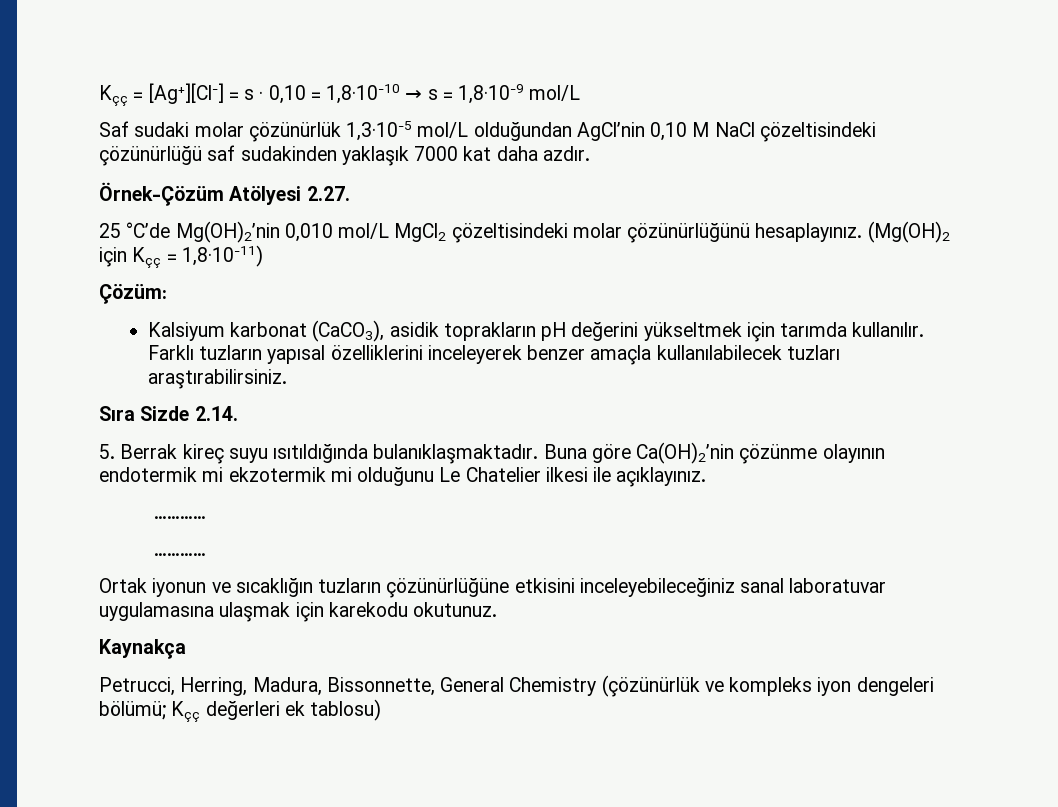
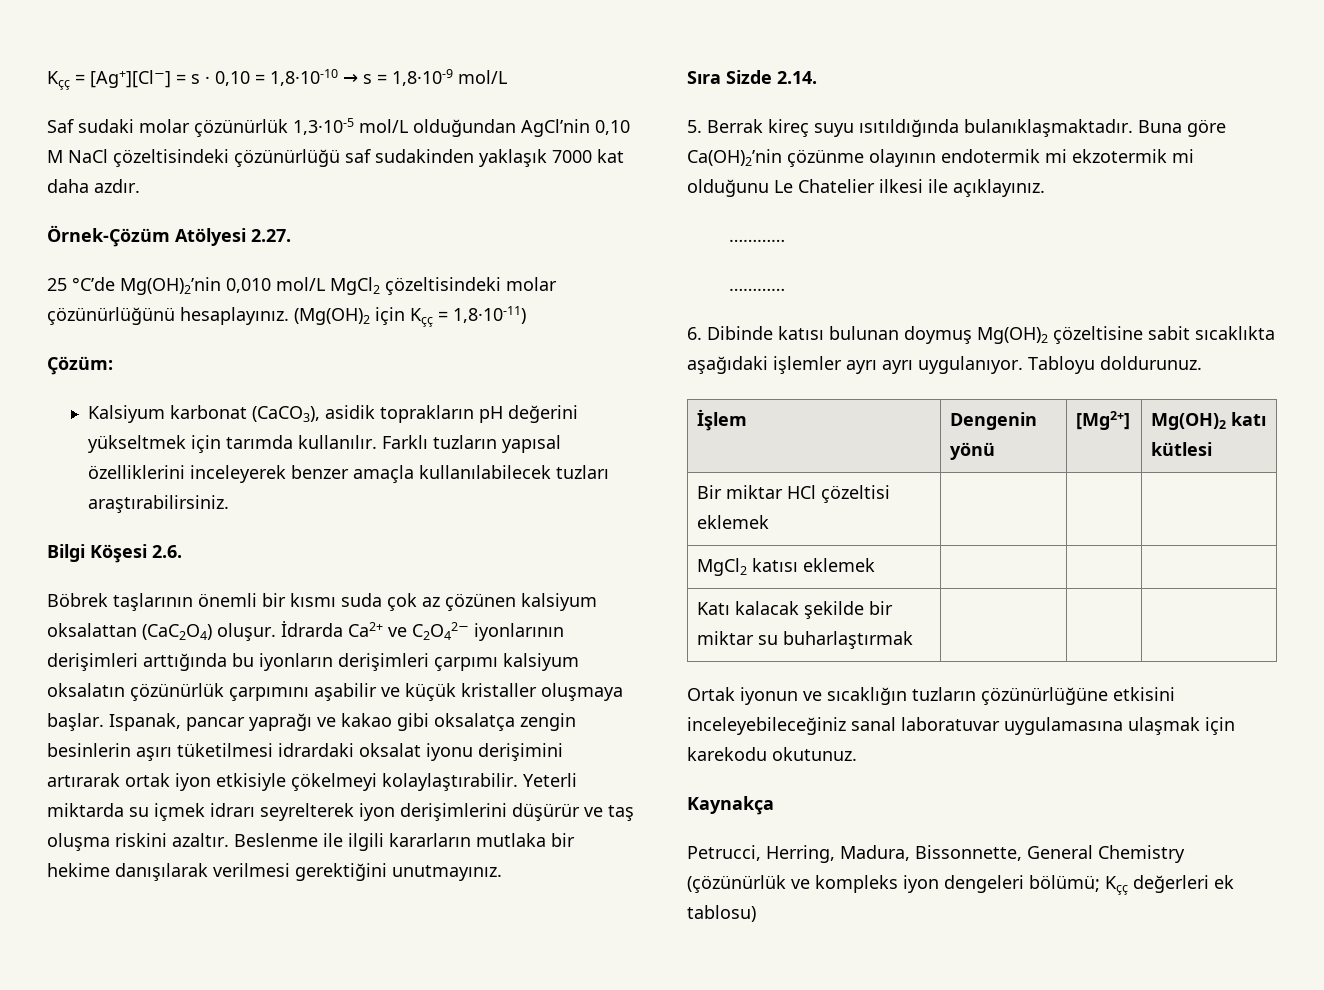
+ Bilgi Köşesi 2.6.
+ Böbrek taşlarının önemli bir kısmı suda çok az çözünen kalsiyum oksalattan (CaC2O4) oluşur. İdrarda Ca2+ ve C2O42− iyonlarının derişimleri arttığında bu iyonların derişimleri çarpımı kalsiyum oksalatın çözünürlük çarpımını aşabilir ve küçük kristaller oluşmaya başlar. Ispanak, pancar yaprağı ve kakao gibi oksalatça zengin besinlerin aşırı tüketilmesi idrardaki oksalat iyonu derişimini artırarak ortak iyon etkisiyle çökelmeyi kolaylaştırabilir. Yeterli miktarda su içmek idrarı seyrelterek iyon derişimlerini düşürür ve taş oluşma riskini azaltır. Beslenme ile ilgili kararların mutlaka bir hekime danışılarak verilmesi gerektiğini unutmayınız.
+ 6. Dibinde katısı bulunan doymuş Mg(OH)2 çözeltisine sabit sıcaklıkta aşağıdaki işlemler ayrı ayrı uygulanıyor. Tabloyu doldurunuz.
+ İşlem | Dengenin yönü | [Mg2+] | Mg(OH)2 katı kütlesi
+ Bir miktar HCl çözeltisi eklemek | | |
+ MgCl2 katısı eklemek | | |
+ Katı kalacak şekilde bir miktar su buharlaştırmak | | |

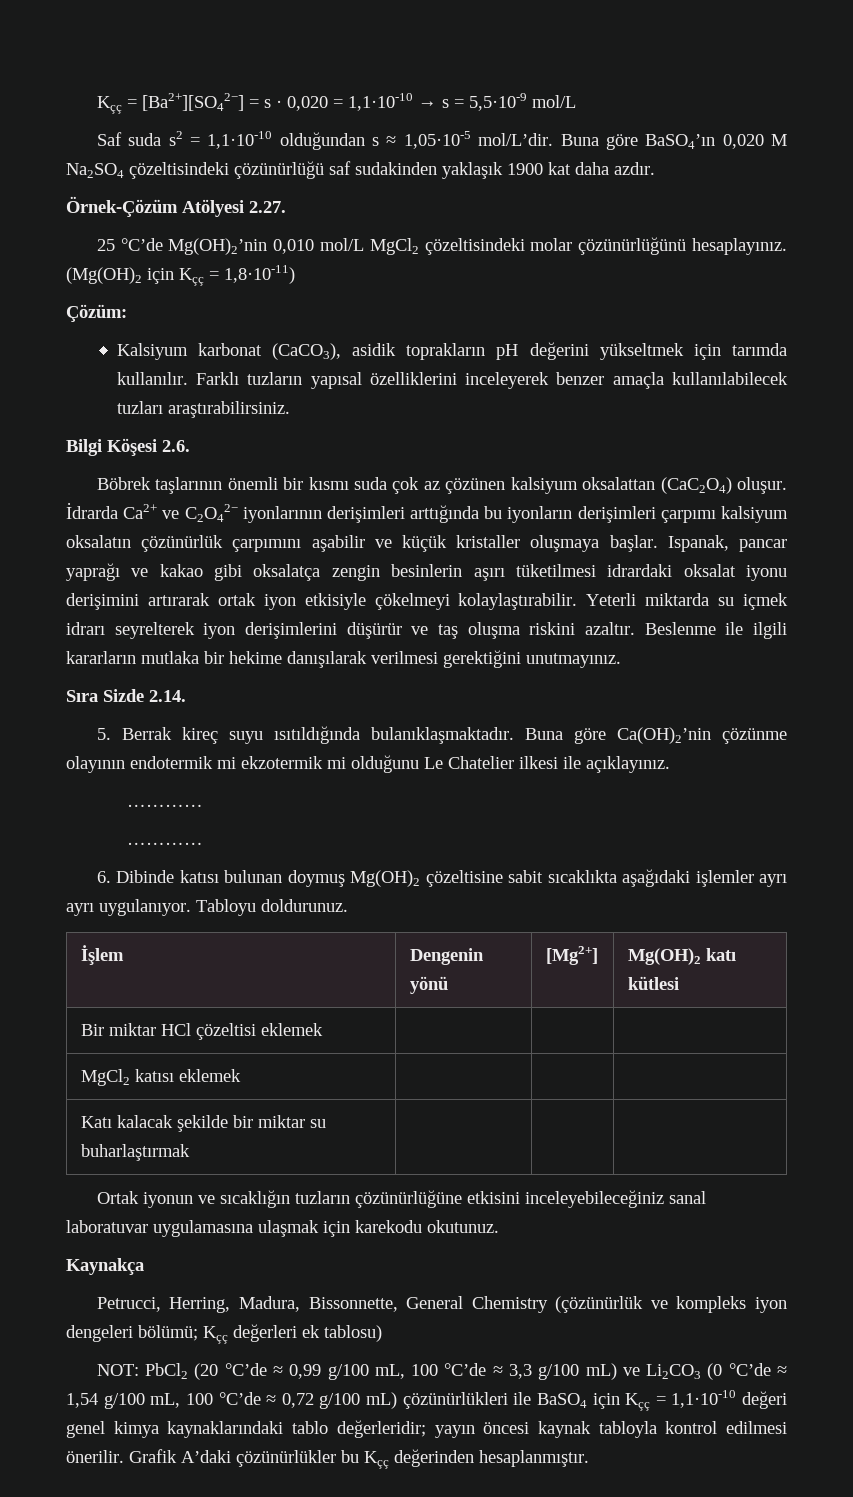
- Kçç = [Ag+][Cl−] = s · 0,10 = 1,8·10-10 → s = 1,8·10-9 mol/L
+ Kçç = [Ba2+][SO42−] = s · 0,020 = 1,1·10-10 → s = 5,5·10-9 mol/L
- Saf sudaki molar çözünürlük 1,3·10-5 mol/L olduğundan AgCl’nin 0,10 M NaCl çözeltisindeki çözünürlüğü saf sudakinden yaklaşık 7000 kat daha azdır.
+ Saf suda s2 = 1,1·10-10 olduğundan s ≈ 1,05·10-5 mol/L’dir. Buna göre BaSO4’ın 0,020 M Na2SO4 çözeltisindeki çözünürlüğü saf sudakinden yaklaşık 1900 kat daha azdır.
+ NOT: PbCl2 (20 °C’de ≈ 0,99 g/100 mL, 100 °C’de ≈ 3,3 g/100 mL) ve Li2CO3 (0 °C’de ≈ 1,54 g/100 mL, 100 °C’de ≈ 0,72 g/100 mL) çözünürlükleri ile BaSO4 için Kçç = 1,1·10-10 değeri genel kimya kaynaklarındaki tablo değerleridir; yayın öncesi kaynak tabloyla kontrol edilmesi önerilir. Grafik A’daki çözünürlükler bu Kçç değerinden hesaplanmıştır.

